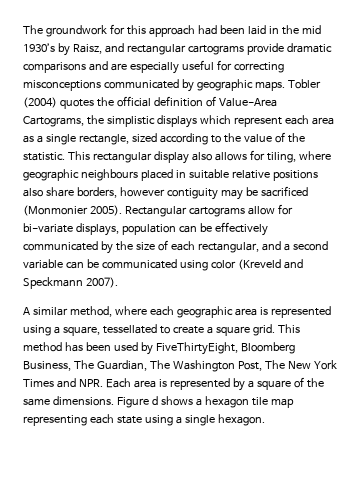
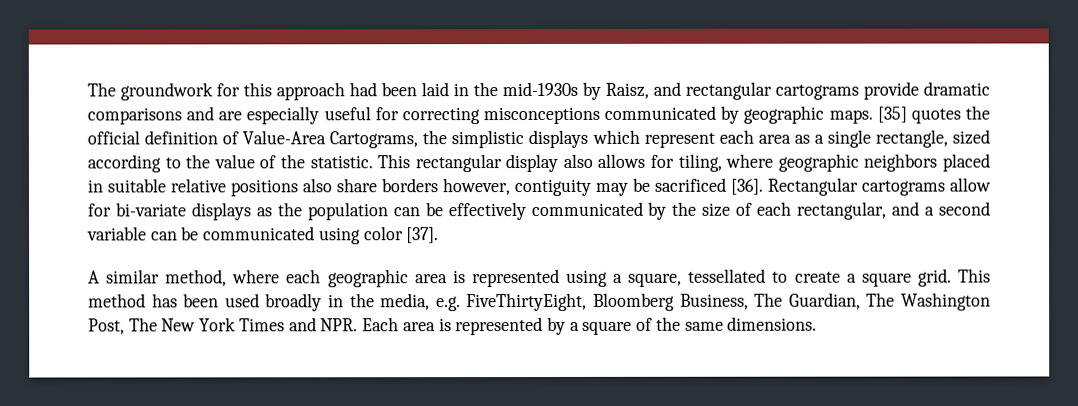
- The groundwork for this approach had been laid in the mid 1930’s by Raisz, and rectangular cartograms provide dramatic comparisons and are especially useful for correcting misconceptions communicated by geographic maps.
+ The groundwork for this approach had been laid in the mid-1930s by Raisz, and rectangular cartograms provide dramatic comparisons and are especially useful for correcting misconceptions communicated by geographic maps.
- Tobler (2004) quotes the official definition of Value-Area Cartograms, the simplistic displays which represent each area as a single rectangle, sized according to the value of the statistic.
+ [35] quotes the official definition of Value-Area Cartograms, the simplistic displays which represent each area as a single rectangle, sized according to the value of the statistic.
- This rectangular display also allows for tiling, where geographic neighbours placed in suitable relative positions also share borders, however contiguity may be sacrificed (Monmonier 2005).
+ This rectangular display also allows for tiling, where geographic neighbors placed in suitable relative positions also share borders however, contiguity may be sacrificed [36].
- Rectangular cartograms allow for bi-variate displays, population can be effectively communicated by the size of each rectangular, and a second variable can be communicated using color (Kreveld and Speckmann 2007).
+ Rectangular cartograms allow for bi-variate displays as the population can be effectively communicated by the size of each rectangular, and a second variable can be communicated using color [37].
- This method has been used by FiveThirtyEight, Bloomberg Business, The Guardian, The Washington Post, The New York Times and NPR. Each area is represented by a square of the same dimensions. Figure d shows a hexagon tile map representing each state using a single hexagon.
+ This method has been used broadly in the media, e.g. FiveThirtyEight, Bloomberg Business, The Guardian, The Washington Post, The New York Times and NPR. Each area is represented by a square of the same dimensions.

